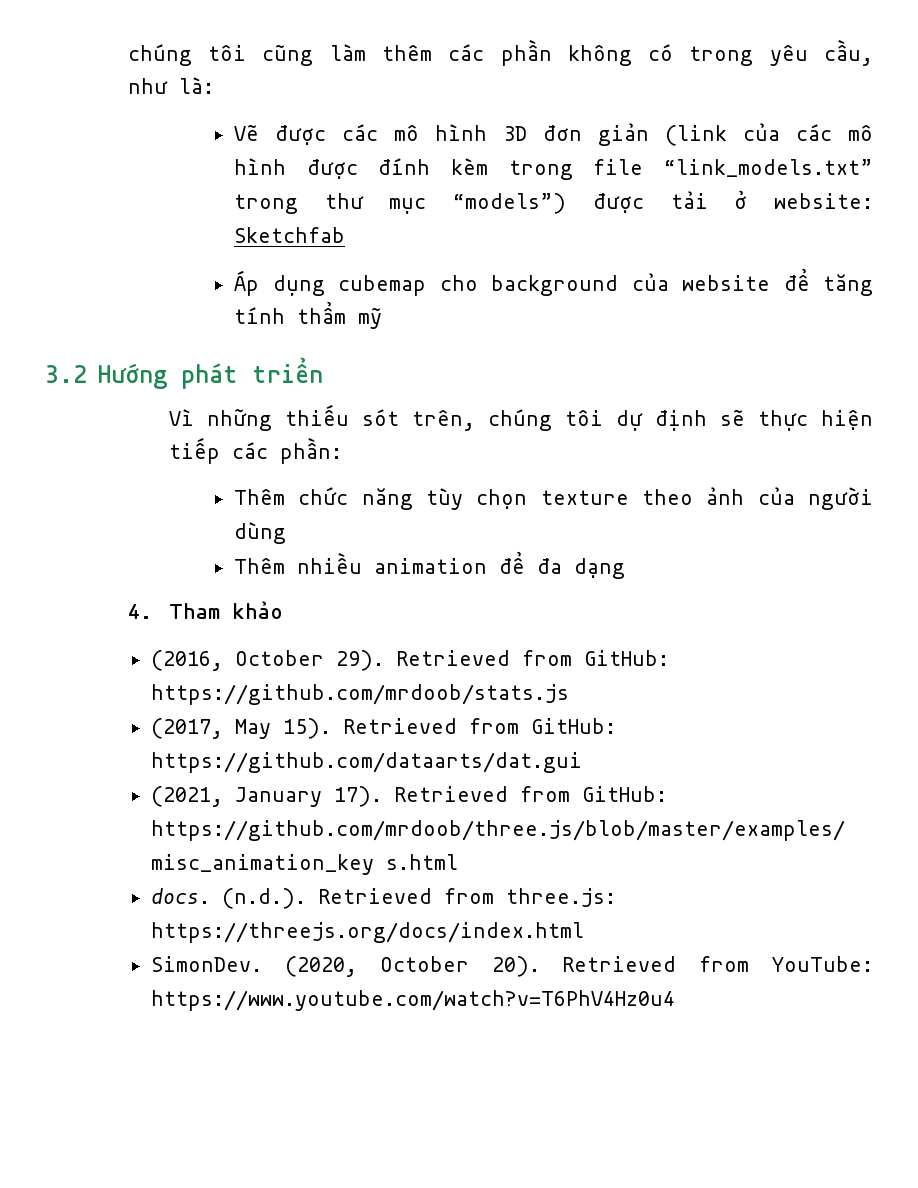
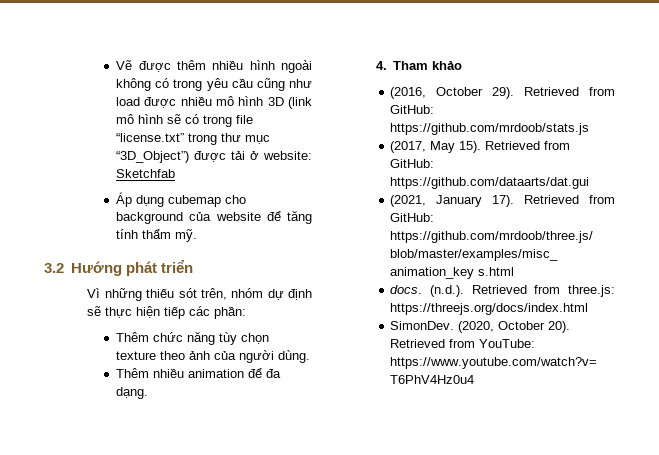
- chúng tôi cũng làm thêm các phần không có trong yêu cầu, như là:
- Vẽ được các mô hình 3D đơn giản (link của các mô hình được đính kèm trong file “link_models.txt” trong thư mục “models”) được tải ở website: Sketchfab
+ Vẽ được thêm nhiều hình ngoài không có trong yêu cầu cũng như load được nhiều mô hình 3D (link mô hình sẽ có trong file “license.txt” trong thư mục “3D_Object”) được tải ở website: Sketchfab
- Áp dụng cubemap cho background của website để tăng tính thẩm mỹ
+ Áp dụng cubemap cho background của website để tăng tính thẩm mỹ.
- Vì những thiếu sót trên, chúng tôi dự định sẽ thực hiện tiếp các phần:
+ Vì những thiếu sót trên, nhóm dự định sẽ thực hiện tiếp các phần:
- Thêm chức năng tùy chọn texture theo ảnh của người dùng
+ Thêm chức năng tùy chọn texture theo ảnh của người dùng.
- Thêm nhiều animation để đa dạng
+ Thêm nhiều animation để đa dạng.

